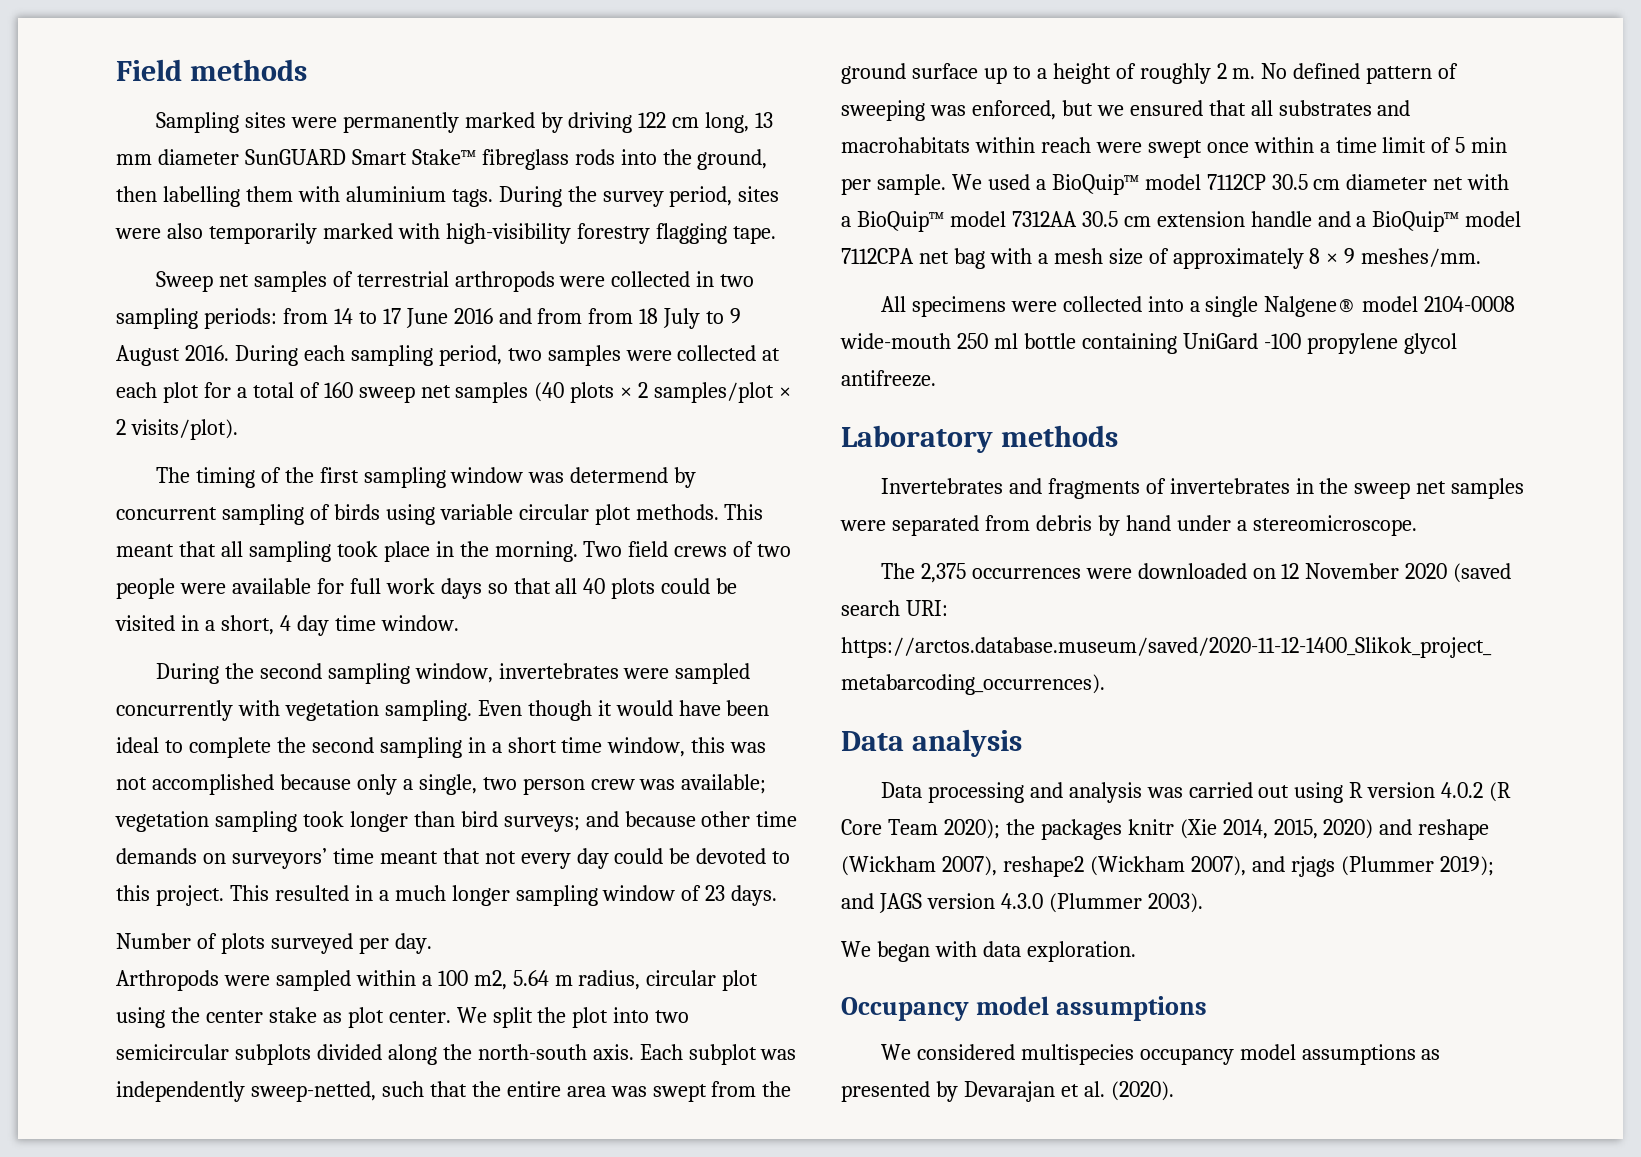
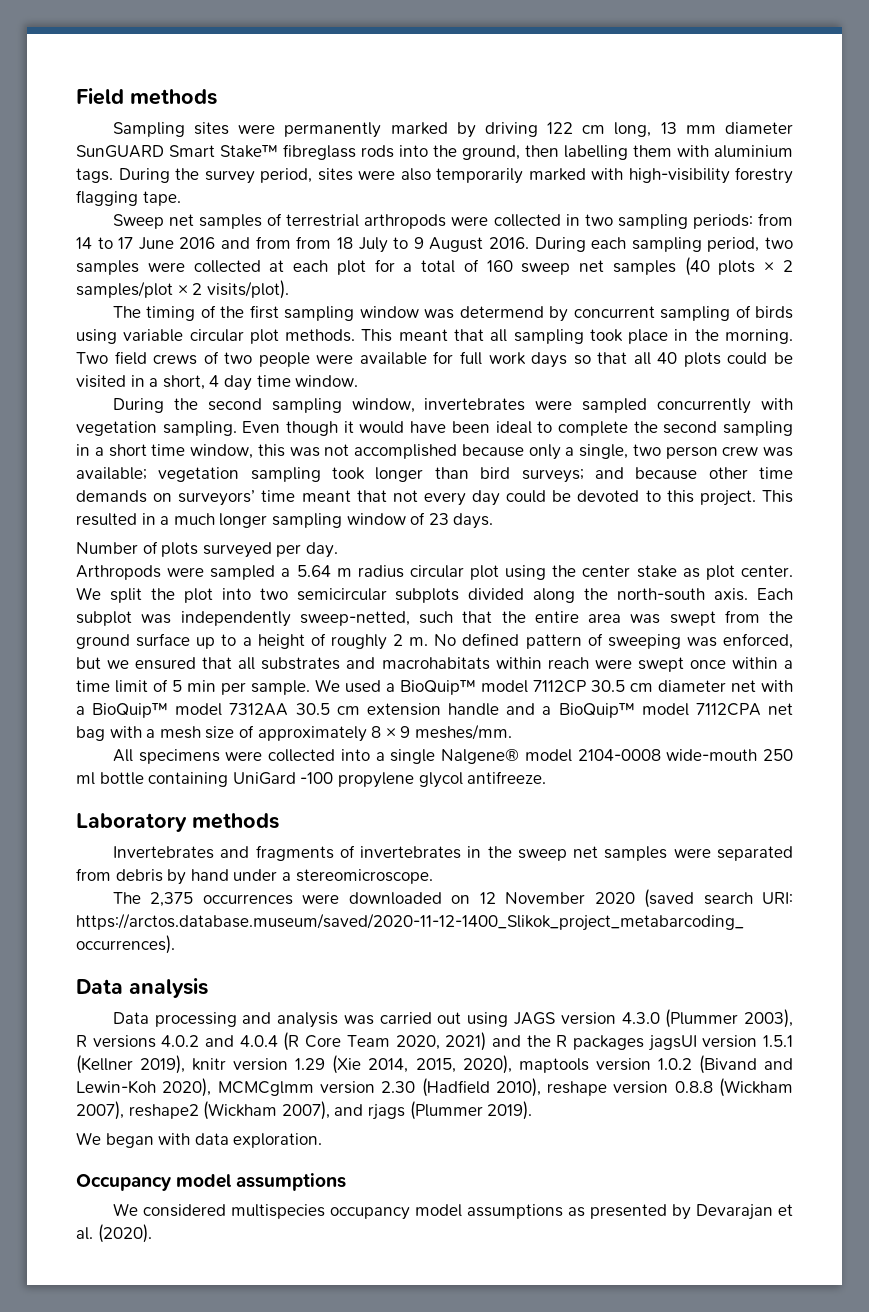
- Arthropods were sampled within a 100 m2, 5.64 m radius, circular plot using the center stake as plot center.
+ Arthropods were sampled a 5.64 m radius circular plot using the center stake as plot center.
- Data processing and analysis was carried out using R version 4.0.2 (R Core Team 2020); the packages knitr (Xie 2014, 2015, 2020) and reshape (Wickham 2007), reshape2 (Wickham 2007), and rjags (Plummer 2019); and JAGS version 4.3.0 (Plummer 2003).
+ Data processing and analysis was carried out using JAGS version 4.3.0 (Plummer 2003), R versions 4.0.2 and 4.0.4 (R Core Team 2020, 2021) and the R packages jagsUI version 1.5.1 (Kellner 2019), knitr version 1.29 (Xie 2014, 2015, 2020), maptools version 1.0.2 (Bivand and Lewin-Koh 2020), MCMCglmm version 2.30 (Hadfield 2010), reshape version 0.8.8 (Wickham 2007), reshape2 (Wickham 2007), and rjags (Plummer 2019).

